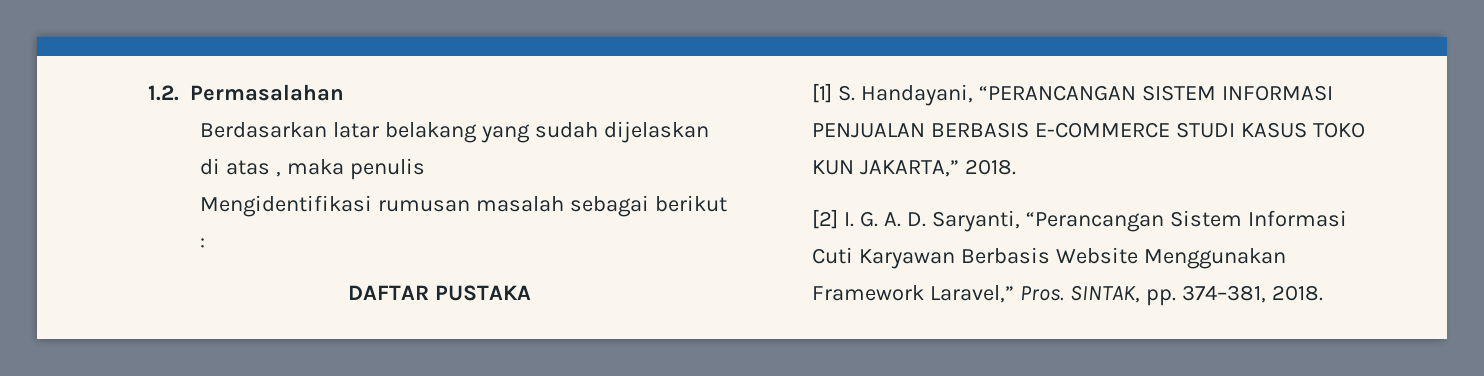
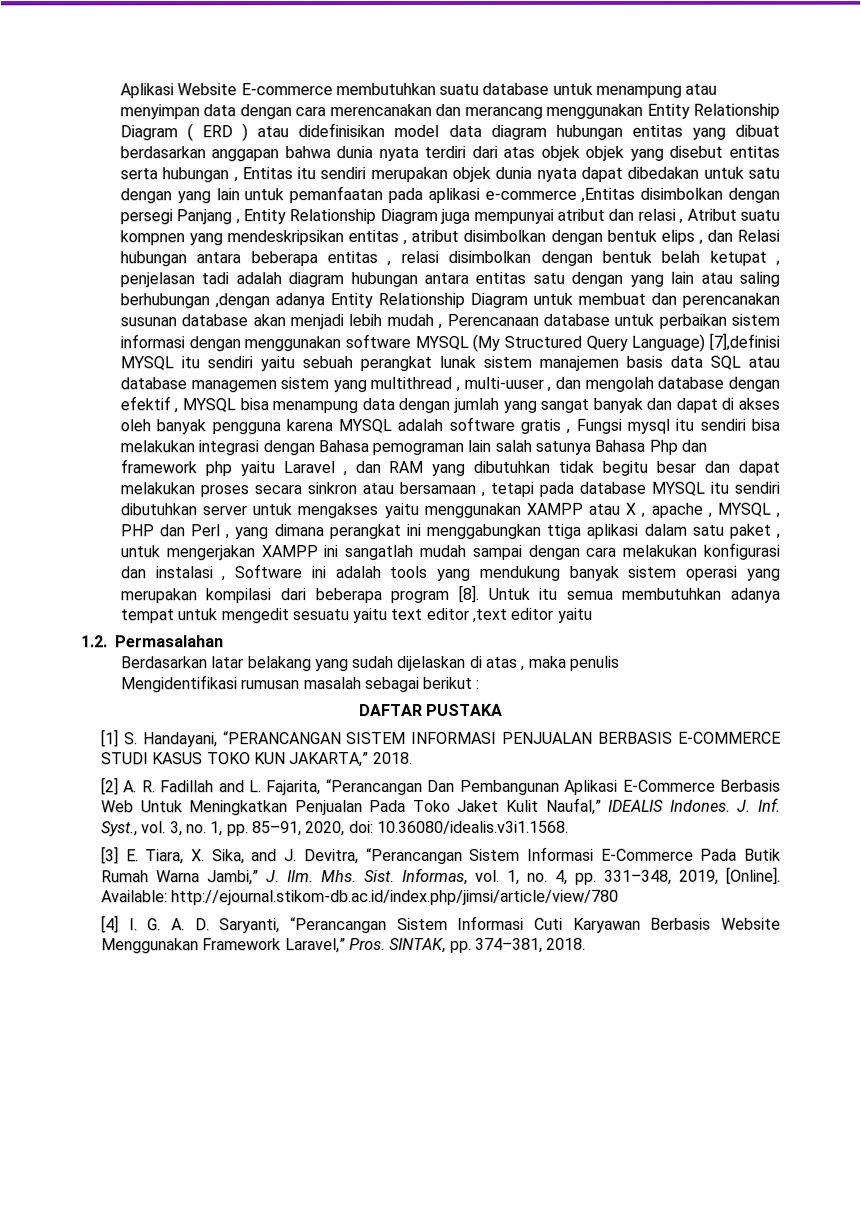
+ Aplikasi Website E-commerce membutuhkan suatu database untuk menampung atau menyimpan data dengan cara merencanakan dan merancang menggunakan Entity Relationship Diagram ( ERD ) atau didefinisikan model data diagram hubungan entitas yang dibuat berdasarkan anggapan bahwa dunia nyata terdiri dari atas objek objek yang disebut entitas serta hubungan , Entitas itu sendiri merupakan objek dunia nyata dapat dibedakan untuk satu dengan yang lain untuk pemanfaatan pada aplikasi e-commerce ,Entitas disimbolkan dengan persegi Panjang , Entity Relationship Diagram juga mempunyai atribut dan relasi , Atribut suatu kompnen yang mendeskripsikan entitas , atribut disimbolkan dengan bentuk elips , dan Relasi hubungan antara beberapa entitas , relasi disimbolkan dengan bentuk belah ketupat , penjelasan tadi adalah diagram hubungan antara entitas satu dengan yang lain atau saling berhubungan ,dengan adanya Entity Relationship Diagram untuk membuat dan perencanakan susunan database akan menjadi lebih mudah , Perencanaan database untuk perbaikan sistem informasi dengan menggunakan software MYSQL (My Structured Query Language) [7],definisi MYSQL itu sendiri yaitu sebuah perangkat lunak sistem manajemen basis data SQL atau database managemen sistem yang multithread , multi-uuser , dan mengolah database dengan efektif , MYSQL bisa menampung data dengan jumlah yang sangat banyak dan dapat di akses oleh banyak pengguna karena MYSQL adalah software gratis , Fungsi mysql itu sendiri bisa melakukan integrasi dengan Bahasa pemograman lain salah satunya Bahasa Php dan framework php yaitu Laravel , dan RAM yang dibutuhkan tidak begitu besar dan dapat melakukan proses secara sinkron atau bersamaan , tetapi pada database MYSQL itu sendiri dibutuhkan server untuk mengakses yaitu menggunakan XAMPP atau X , apache , MYSQL , PHP dan Perl , yang dimana perangkat ini menggabungkan ttiga aplikasi dalam satu paket , untuk mengerjakan XAMPP ini sangatlah mudah sampai dengan cara melakukan konfigurasi dan instalasi , Software ini adalah tools yang mendukung banyak sistem operasi yang merupakan kompilasi dari beberapa program [8]. Untuk itu semua membutuhkan adanya tempat untuk mengedit sesuatu yaitu text editor ,text editor yaitu
- [2] I. G. A. D. Saryanti, “Perancangan Sistem Informasi Cuti Karyawan Berbasis Website Menggunakan Framework Laravel,” Pros.
+ [2] A. R. Fadillah and L. Fajarita, “Perancangan Dan Pembangunan Aplikasi E-Commerce Berbasis Web Untuk Meningkatkan Penjualan Pada Toko Jaket Kulit Naufal,” IDEALIS Indones. J. Inf. Syst., vol. 3, no. 1, pp. 85–91, 2020, doi: 10.36080/idealis.v3i1.1568.
+ [3] E. Tiara, X. Sika, and J. Devitra, “Perancangan Sistem Informasi E-Commerce Pada Butik Rumah Warna Jambi,” J. Ilm. Mhs. Sist. Informas, vol. 1, no. 4, pp. 331–348, 2019, [Online]. Available: http://ejournal.stikom-db.ac.id/index.php/jimsi/article/view/780
+ [4] I. G. A. D. Saryanti, “Perancangan Sistem Informasi Cuti Karyawan Berbasis Website Menggunakan Framework Laravel,” Pros.

